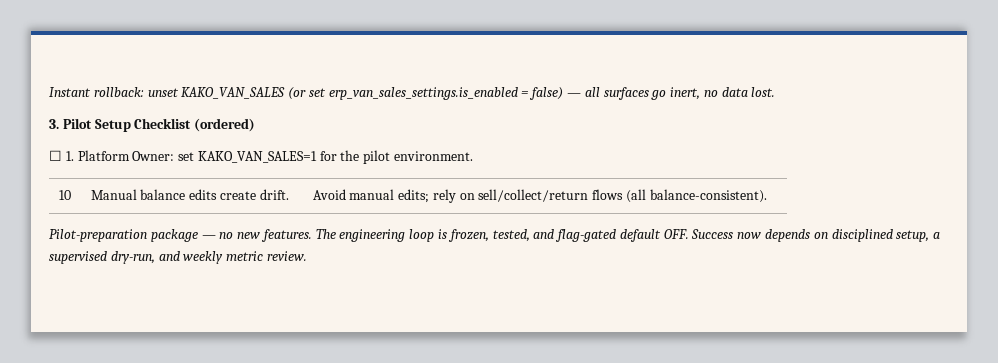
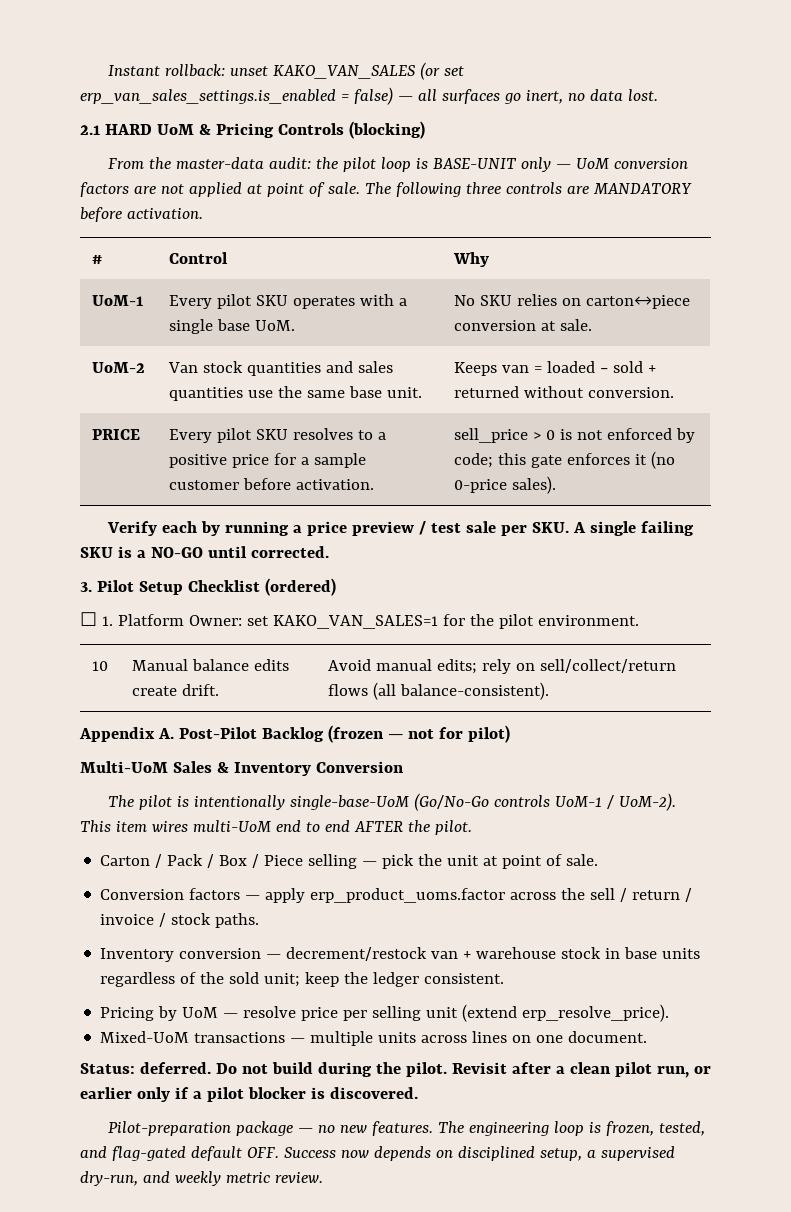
+ 2.1 HARD UoM & Pricing Controls (blocking)
+ From the master-data audit: the pilot loop is BASE-UNIT only — UoM conversion factors are not applied at point of sale. The following three controls are MANDATORY before activation.
+ # | Control | Why
+ UoM-1 | Every pilot SKU operates with a single base UoM. | No SKU relies on carton↔piece conversion at sale.
+ UoM-2 | Van stock quantities and sales quantities use the same base unit. | Keeps van = loaded − sold + returned without conversion.
+ PRICE | Every pilot SKU resolves to a positive price for a sample customer before activation. | sell_price > 0 is not enforced by code; this gate enforces it (no 0-price sales).
+ Verify each by running a price preview / test sale per SKU. A single failing SKU is a NO-GO until corrected.
+ Appendix A. Post-Pilot Backlog (frozen — not for pilot)
+ Multi-UoM Sales & Inventory Conversion
+ The pilot is intentionally single-base-UoM (Go/No-Go controls UoM-1 / UoM-2). This item wires multi-UoM end to end AFTER the pilot.
+ Carton / Pack / Box / Piece selling — pick the unit at point of sale.
+ Conversion factors — apply erp_product_uoms.factor across the sell / return / invoice / stock paths.
+ Inventory conversion — decrement/restock van + warehouse stock in base units regardless of the sold unit; keep the ledger consistent.
+ Pricing by UoM — resolve price per selling unit (extend erp_resolve_price).
+ Mixed-UoM transactions — multiple units across lines on one document.
+ Status: deferred. Do not build during the pilot. Revisit after a clean pilot run, or earlier only if a pilot blocker is discovered.

